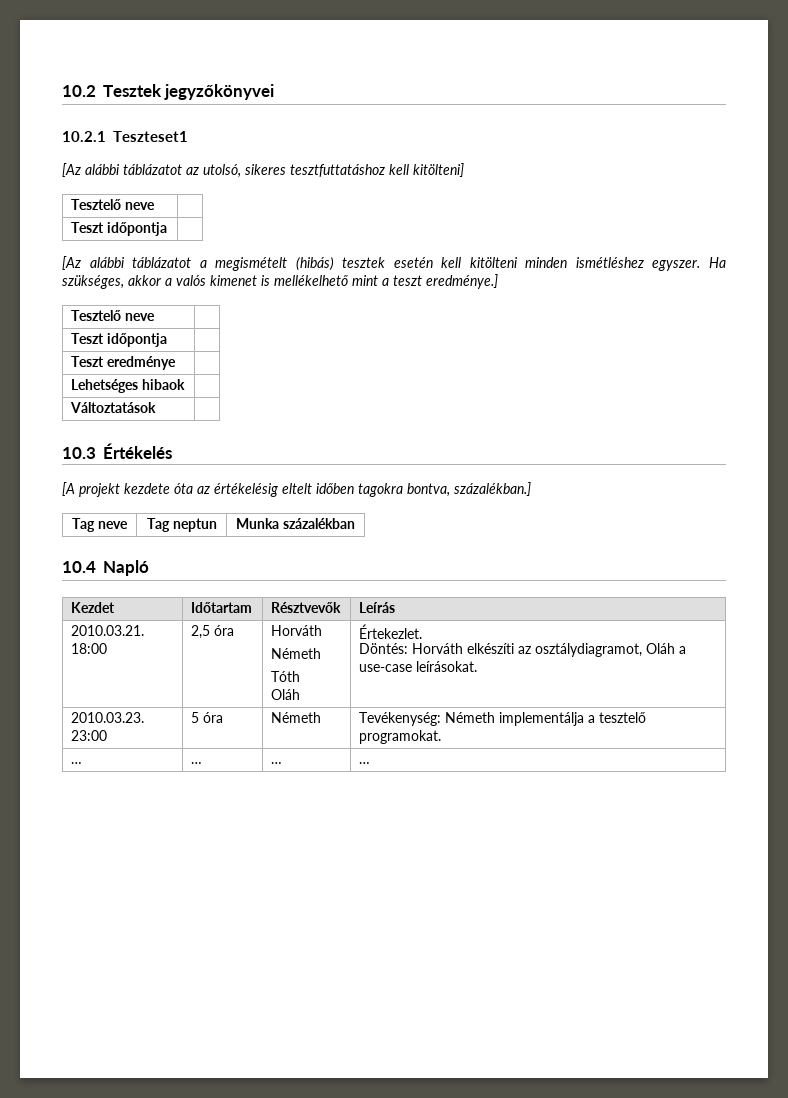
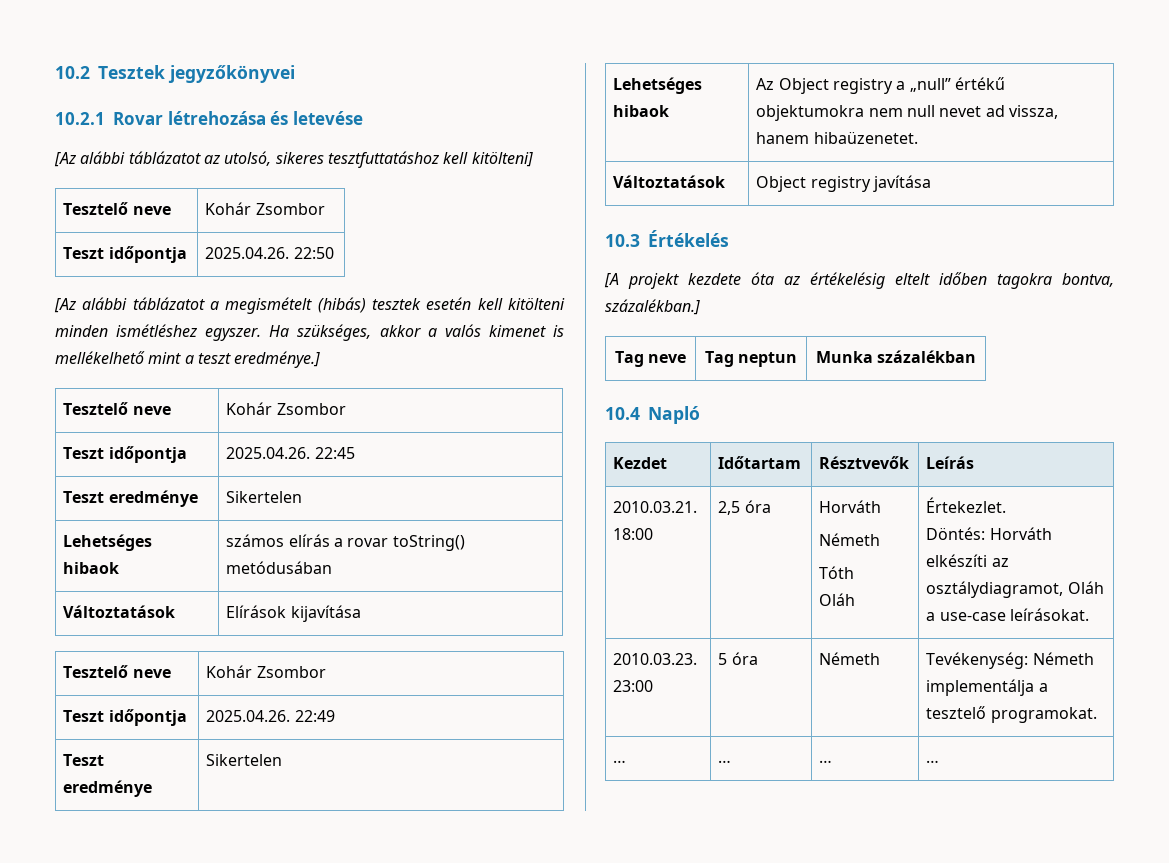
- 10.2.1 Teszteset1
+ 10.2.1 Rovar létrehozása és letevése
  [Az alábbi táblázatot az utolsó, sikeres tesztfuttatáshoz kell kitölteni]
- Tesztelő neve |
- Teszt időpontja |
+ Tesztelő neve | Kohár Zsombor
+ Teszt időpontja | 2025.04.26. 22:50
  Ha szükséges, akkor a valós kimenet is mellékelhető mint a teszt eredménye.]
- Tesztelő neve |
- Teszt időpontja |
- Teszt eredménye |
- Lehetséges hibaok |
- Változtatások |
+ Tesztelő neve | Kohár Zsombor
+ Teszt időpontja | 2025.04.26. 22:45
+ Teszt eredménye | Sikertelen
+ Lehetséges hibaok | számos elírás a rovar toString() metódusában
+ Változtatások | Elírások kijavítása
+ Tesztelő neve | Kohár Zsombor
+ Teszt időpontja | 2025.04.26. 22:49
+ Teszt eredménye | Sikertelen
+ Lehetséges hibaok | Az Object registry a „null” értékű objektumokra nem null nevet ad vissza, hanem hibaüzenetet.
+ Változtatások | Object registry javítása

